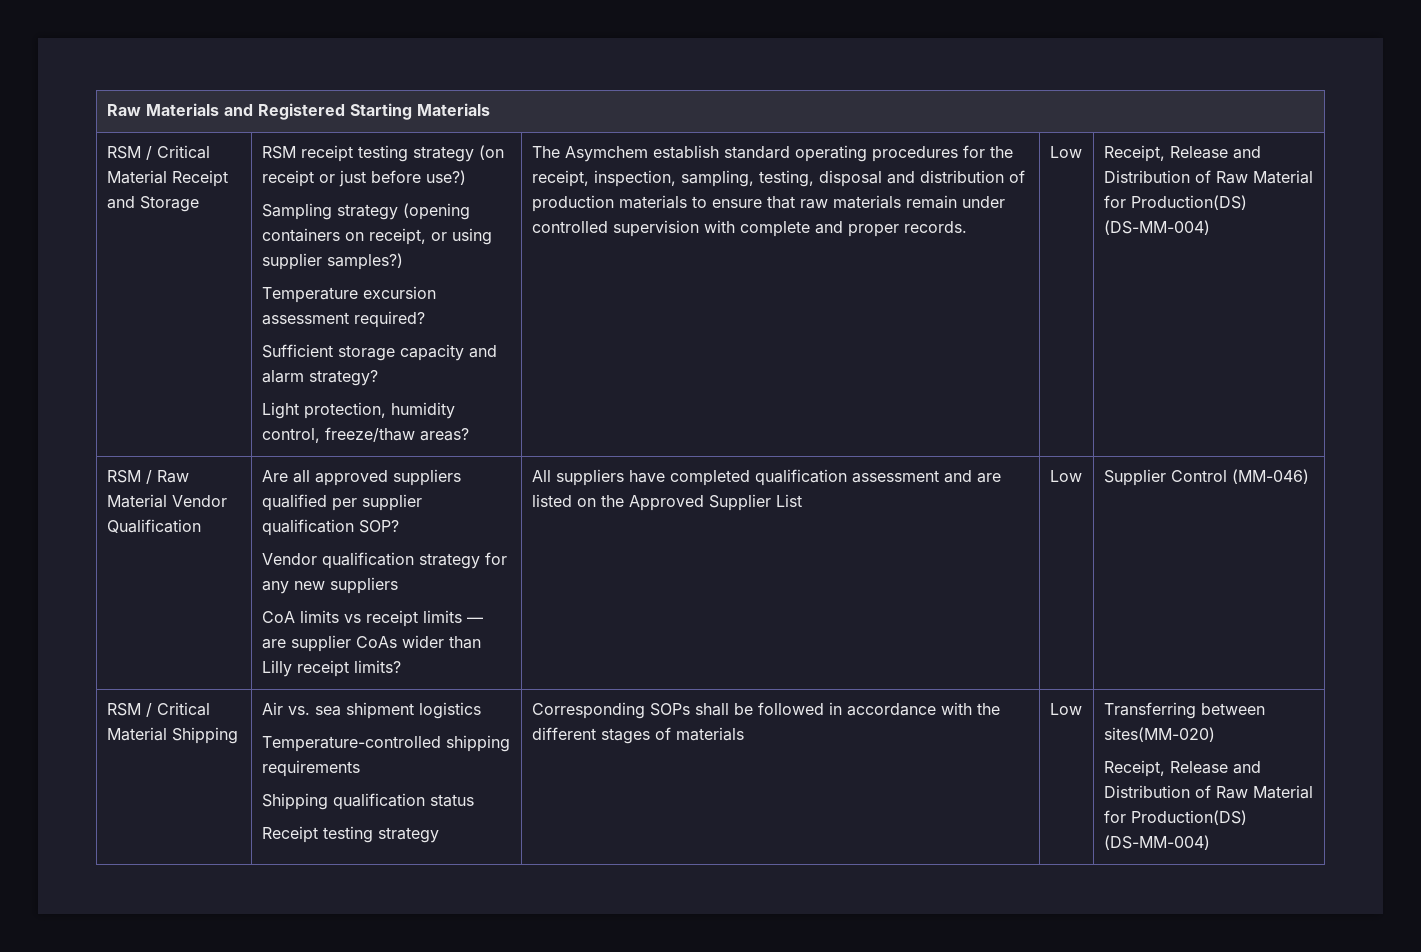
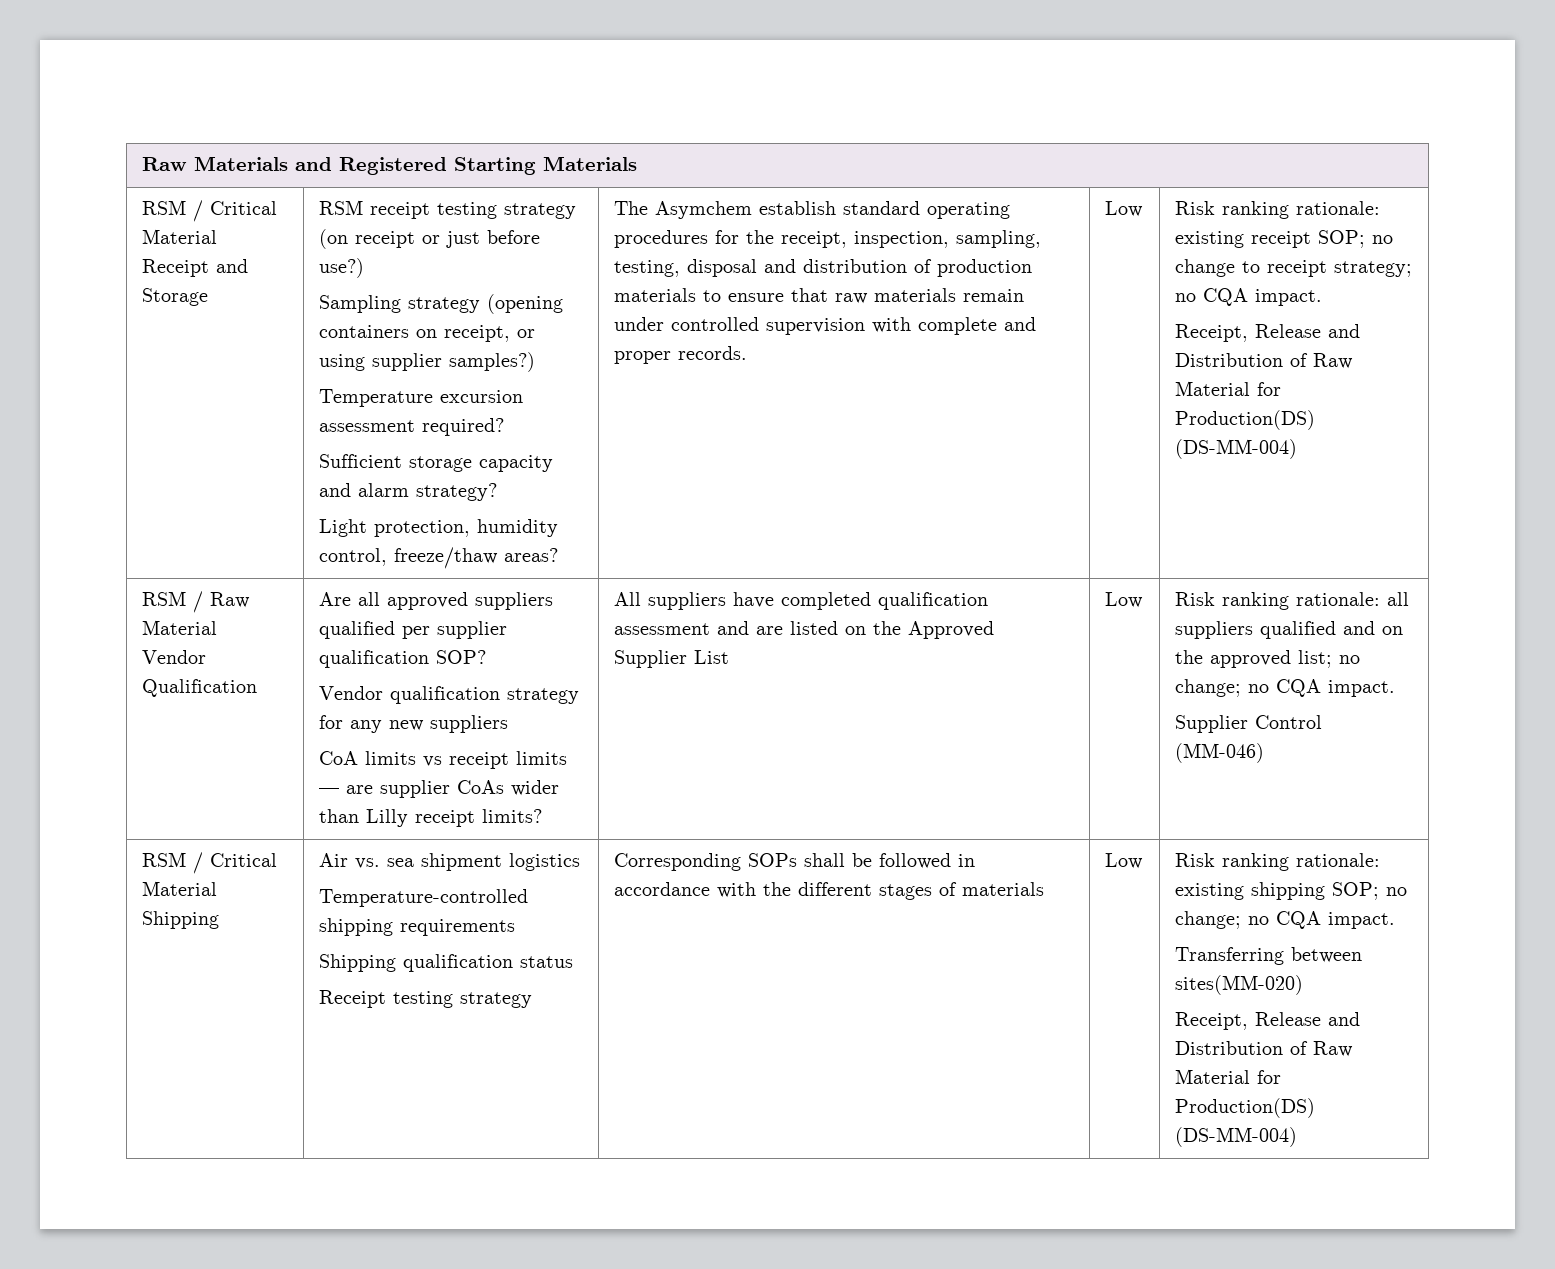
+ Risk ranking rationale: existing receipt SOP; no change to receipt strategy; no CQA impact.
+ Risk ranking rationale: all suppliers qualified and on the approved list; no change; no CQA impact.
+ Risk ranking rationale: existing shipping SOP; no change; no CQA impact.

